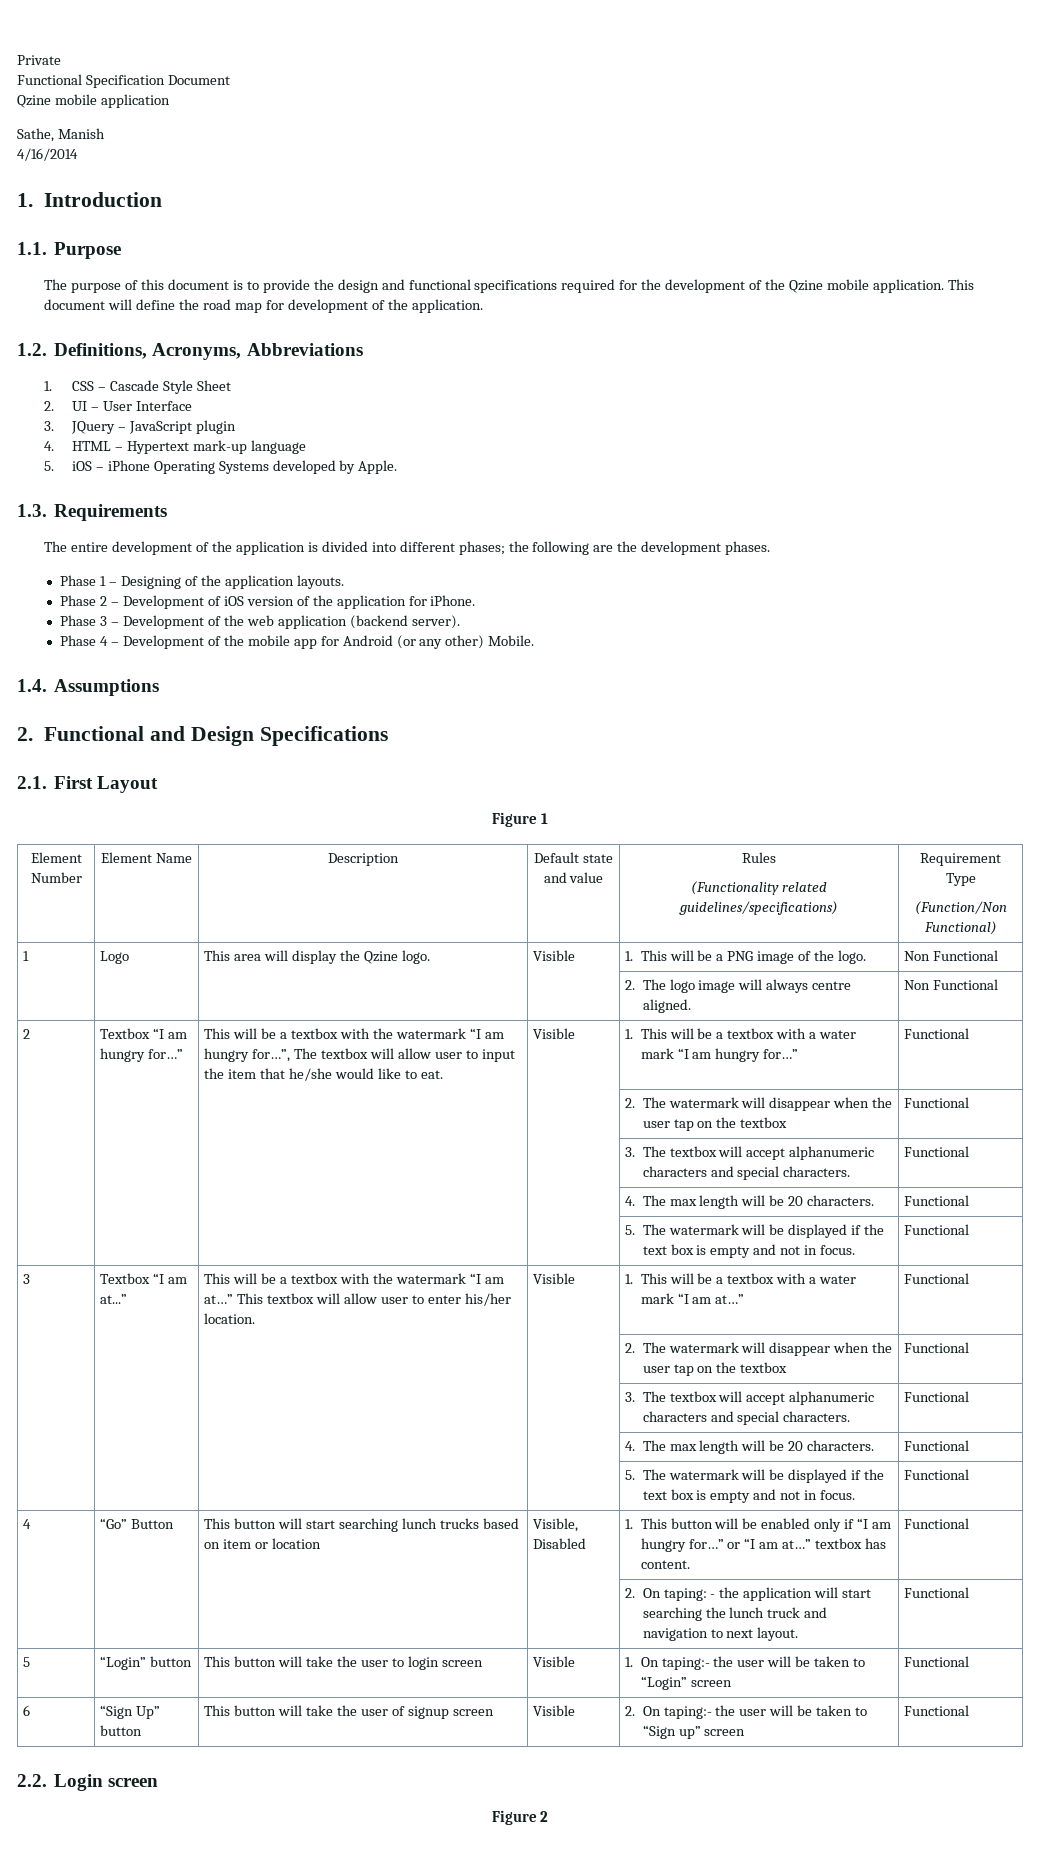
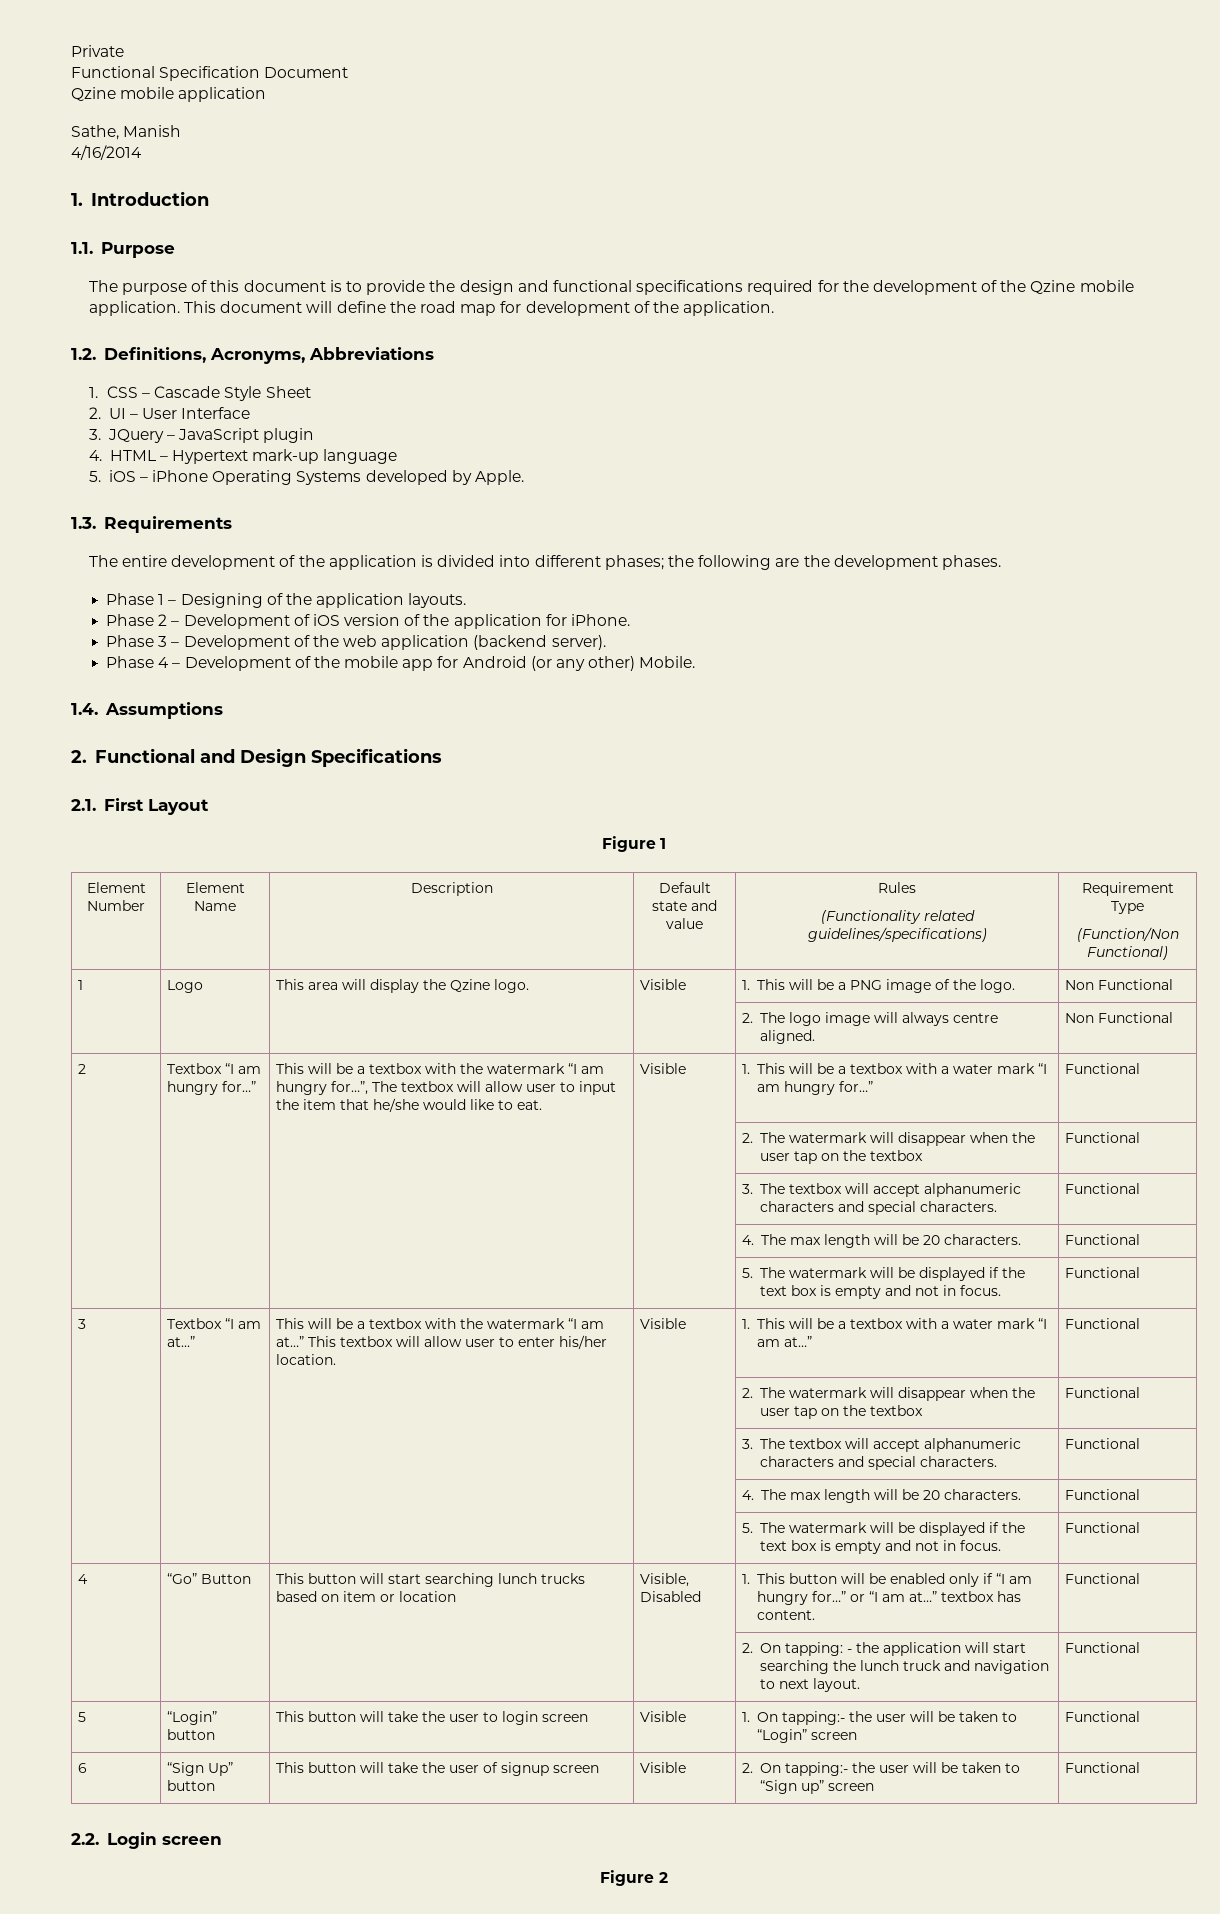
- | | | | 2. On taping: - the application will start searching the lunch truck and navigation to next layout. | Functional
+ | | | | 2. On tapping: - the application will start searching the lunch truck and navigation to next layout. | Functional
- 5 | “Login” button | This button will take the user to login screen | Visible | 1. On taping:- the user will be taken to “Login” screen | Functional
+ 5 | “Login” button | This button will take the user to login screen | Visible | 1. On tapping:- the user will be taken to “Login” screen | Functional
- 6 | “Sign Up” button | This button will take the user of signup screen | Visible | 2. On taping:- the user will be taken to “Sign up” screen | Functional
+ 6 | “Sign Up” button | This button will take the user of signup screen | Visible | 2. On tapping:- the user will be taken to “Sign up” screen | Functional

